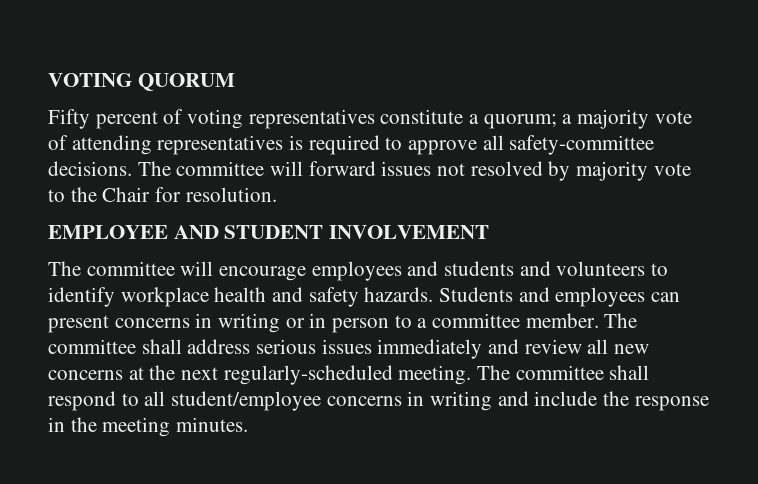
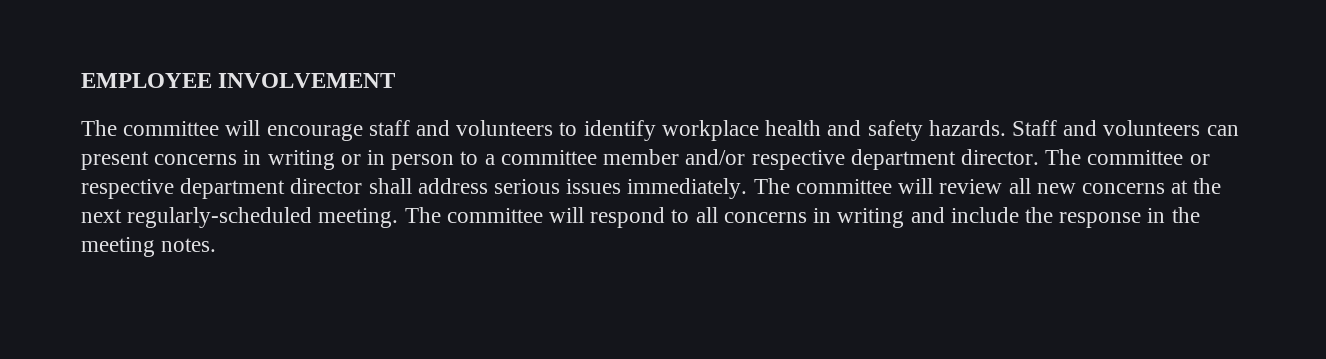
- VOTING QUORUM
- Fifty percent of voting representatives constitute a quorum; a majority vote of attending representatives is required to approve all safety-committee decisions. The committee will forward issues not resolved by majority vote to the Chair for resolution.
- EMPLOYEE AND STUDENT INVOLVEMENT
+ EMPLOYEE INVOLVEMENT
- The committee will encourage employees and students and volunteers to identify workplace health and safety hazards.
+ The committee will encourage staff and volunteers to identify workplace health and safety hazards.
- Students and employees can present concerns in writing or in person to a committee member. The committee shall address serious issues immediately and review all new concerns at the next regularly-scheduled meeting.
+ Staff and volunteers can present concerns in writing or in person to a committee member and/or respective department director. The committee or respective department director shall address serious issues immediately. The committee will review all new concerns at the next regularly-scheduled meeting.
- The committee shall respond to all student/employee concerns in writing and include the response in the meeting minutes.
+ The committee will respond to all concerns in writing and include the response in the meeting notes.

